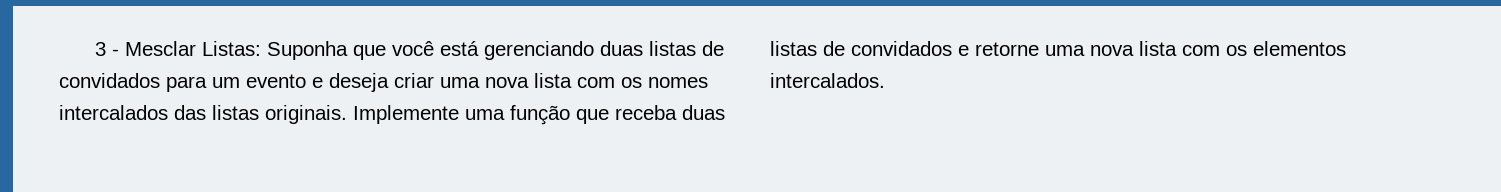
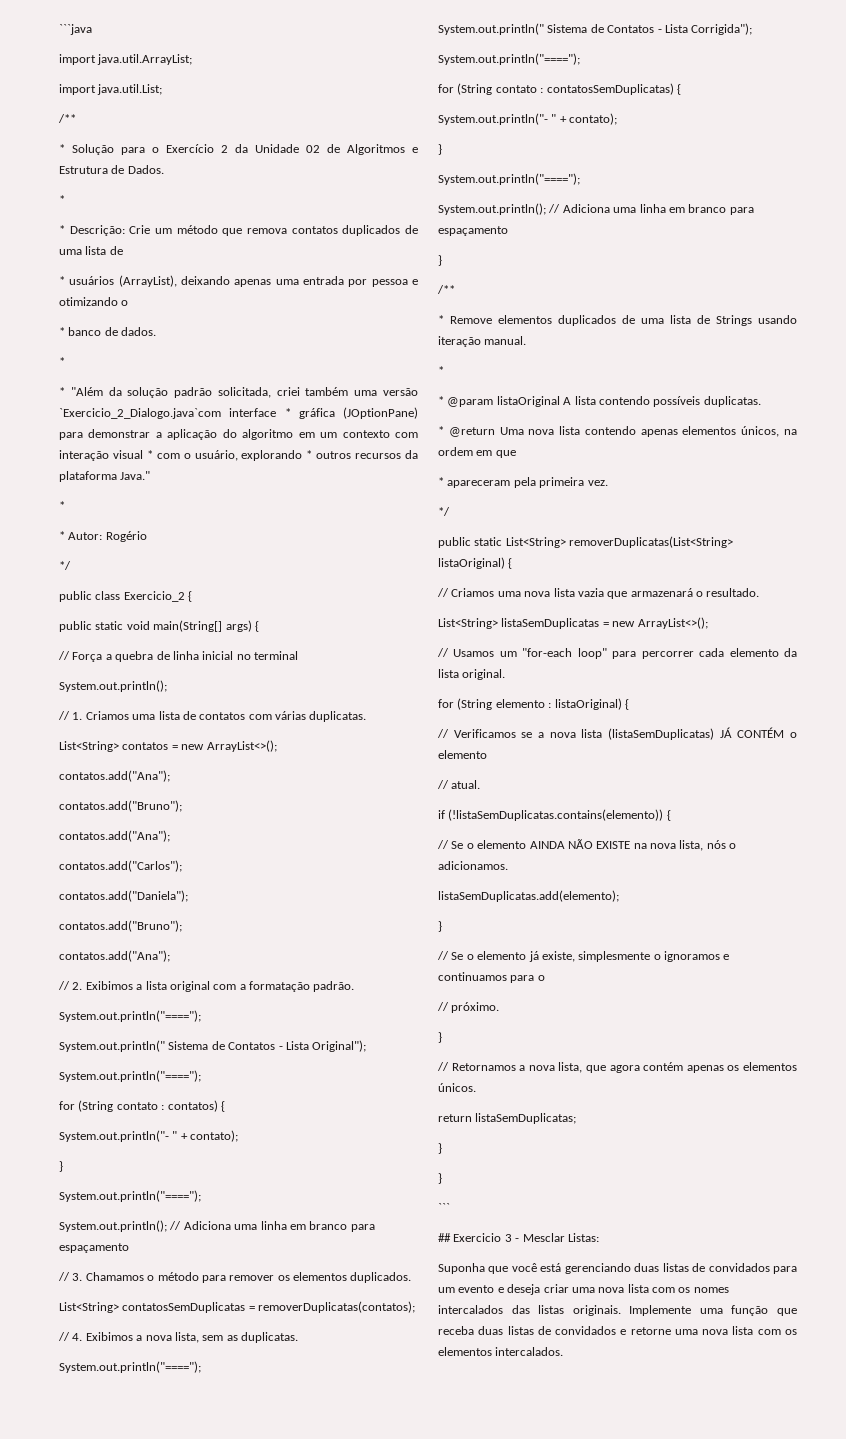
- 3 - Mesclar Listas: Suponha que você está gerenciando duas listas de convidados para um evento e deseja criar uma nova lista com os nomes intercalados das listas originais.
+ ```java
+ import java.util.ArrayList;
+ import java.util.List;
+ /**
+ * Solução para o Exercício 2 da Unidade 02 de Algoritmos e Estrutura de Dados.
+ *
+ * Descrição: Crie um método que remova contatos duplicados de uma lista de
+ * usuários (ArrayList), deixando apenas uma entrada por pessoa e otimizando o
+ * banco de dados.
+ *
+ * "Além da solução padrão solicitada, criei também uma versão `Exercicio_2_Dialogo.java`com interface * gráfica (JOptionPane) para demonstrar a aplicação do algoritmo em um contexto com interação visual * com o usuário, explorando * outros recursos da plataforma Java."
+ *
+ * Autor: Rogério
+ */
+ public class Exercicio_2 {
+ public static void main(String[] args) {
+ // Força a quebra de linha inicial no terminal
+ System.out.println();
+ // 1. Criamos uma lista de contatos com várias duplicatas.
+ List<String> contatos = new ArrayList<>();
+ contatos.add("Ana");
+ contatos.add("Bruno");
+ contatos.add("Ana");
+ contatos.add("Carlos");
+ contatos.add("Daniela");
+ contatos.add("Bruno");
+ contatos.add("Ana");
+ // 2. Exibimos a lista original com a formatação padrão.
+ System.out.println("====");
+ System.out.println(" Sistema de Contatos - Lista Original");
+ System.out.println("====");
+ for (String contato : contatos) {
+ System.out.println("- " + contato);
+ }
+ System.out.println("====");
+ System.out.println(); // Adiciona uma linha em branco para espaçamento
+ // 3. Chamamos o método para remover os elementos duplicados.
+ List<String> contatosSemDuplicatas = removerDuplicatas(contatos);
+ // 4. Exibimos a nova lista, sem as duplicatas.
+ System.out.println("====");
+ System.out.println(" Sistema de Contatos - Lista Corrigida");
+ System.out.println("====");
+ for (String contato : contatosSemDuplicatas) {
+ System.out.println("- " + contato);
+ }
+ System.out.println("====");
+ System.out.println(); // Adiciona uma linha em branco para espaçamento
+ }
+ /**
+ * Remove elementos duplicados de uma lista de Strings usando iteração manual.
+ *
+ * @param listaOriginal A lista contendo possíveis duplicatas.
+ * @return Uma nova lista contendo apenas elementos únicos, na ordem em que
+ * apareceram pela primeira vez.
+ */
+ public static List<String> removerDuplicatas(List<String> listaOriginal) {
+ // Criamos uma nova lista vazia que armazenará o resultado.
+ List<String> listaSemDuplicatas = new ArrayList<>();
+ // Usamos um "for-each loop" para percorrer cada elemento da lista original.
+ for (String elemento : listaOriginal) {
+ // Verificamos se a nova lista (listaSemDuplicatas) JÁ CONTÉM o elemento
+ // atual.
+ if (!listaSemDuplicatas.contains(elemento)) {
+ // Se o elemento AINDA NÃO EXISTE na nova lista, nós o adicionamos.
+ listaSemDuplicatas.add(elemento);
+ }
+ // Se o elemento já existe, simplesmente o ignoramos e continuamos para o
+ // próximo.
+ }
+ // Retornamos a nova lista, que agora contém apenas os elementos únicos.
+ return listaSemDuplicatas;
+ }
+ }
+ ```
+ ## Exercicio 3 - Mesclar Listas:
+ Suponha que você está gerenciando duas listas de convidados para um evento e deseja criar uma nova lista com os nomes intercalados das listas originais.

